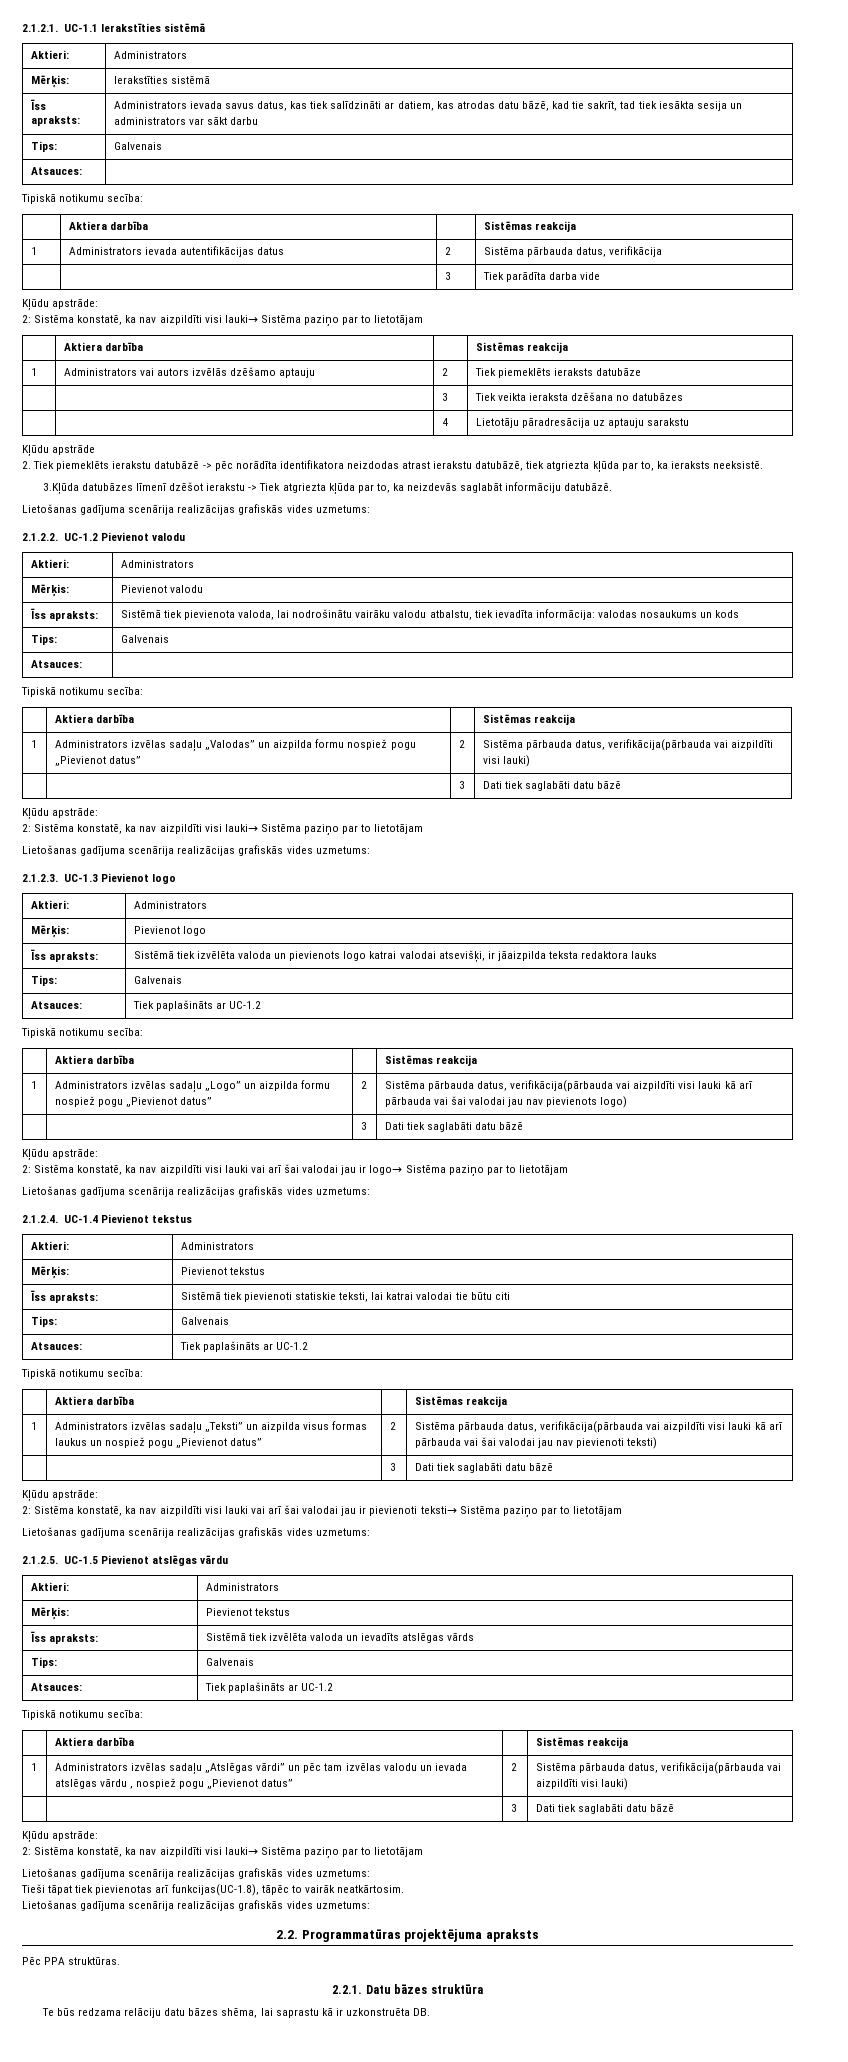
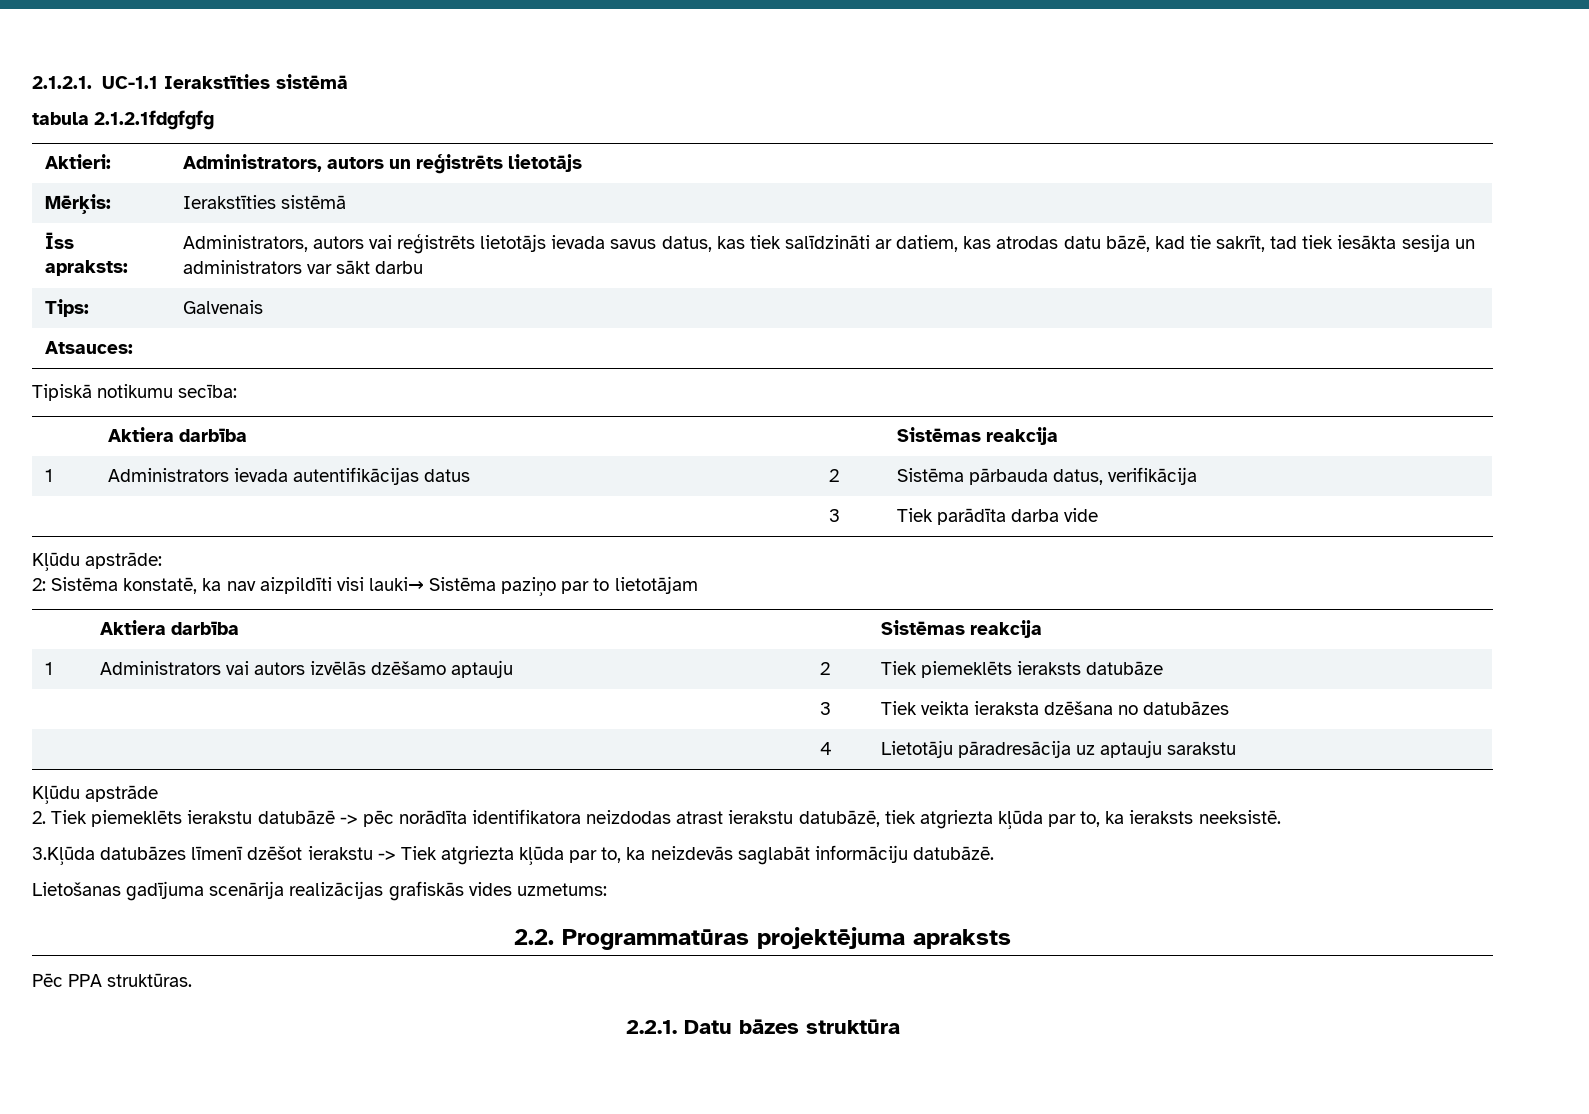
  2.1.2.1. UC-1.1 Ierakstīties sistēmā
- Aktieri: | Administrators
+ tabula 2.1.2.1fdgfgfg
+ Aktieri: | Administrators, autors un reģistrēts lietotājs
- Īss apraksts: | Administrators ievada savus datus, kas tiek salīdzināti ar datiem, kas atrodas datu bāzē, kad tie sakrīt, tad tiek iesākta sesija un administrators var sākt darbu
+ Īss apraksts: | Administrators, autors vai reģistrēts lietotājs ievada savus datus, kas tiek salīdzināti ar datiem, kas atrodas datu bāzē, kad tie sakrīt, tad tiek iesākta sesija un administrators var sākt darbu
- 2.1.2.2. UC-1.2 Pievienot valodu
- Aktieri: | Administrators
- Mērķis: | Pievienot valodu
- Īss apraksts: | Sistēmā tiek pievienota valoda, lai nodrošinātu vairāku valodu atbalstu, tiek ievadīta informācija: valodas nosaukums un kods
- Tips: | Galvenais
- Atsauces: |
- Tipiskā notikumu secība:
- | Aktiera darbība | | Sistēmas reakcija
- 1 | Administrators izvēlas sadaļu „Valodas” un aizpilda formu nospiež pogu „Pievienot datus” | 2 | Sistēma pārbauda datus, verifikācija(pārbauda vai aizpildīti visi lauki)
- | | 3 | Dati tiek saglabāti datu bāzē
- Kļūdu apstrāde:
- 2: Sistēma konstatē, ka nav aizpildīti visi lauki→ Sistēma paziņo par to lietotājam
- Lietošanas gadījuma scenārija realizācijas grafiskās vides uzmetums:
- 2.1.2.3. UC-1.3 Pievienot logo
- Aktieri: | Administrators
- Mērķis: | Pievienot logo
- Īss apraksts: | Sistēmā tiek izvēlēta valoda un pievienots logo katrai valodai atsevišķi, ir jāaizpilda teksta redaktora lauks
- Tips: | Galvenais
- Atsauces: | Tiek paplašināts ar UC-1.2
- Tipiskā notikumu secība:
- | Aktiera darbība | | Sistēmas reakcija
- 1 | Administrators izvēlas sadaļu „Logo” un aizpilda formu nospiež pogu „Pievienot datus” | 2 | Sistēma pārbauda datus, verifikācija(pārbauda vai aizpildīti visi lauki kā arī pārbauda vai šai valodai jau nav pievienots logo)
- | | 3 | Dati tiek saglabāti datu bāzē
- Kļūdu apstrāde:
- 2: Sistēma konstatē, ka nav aizpildīti visi lauki vai arī šai valodai jau ir logo→ Sistēma paziņo par to lietotājam
- Lietošanas gadījuma scenārija realizācijas grafiskās vides uzmetums:
- 2.1.2.4. UC-1.4 Pievienot tekstus
- Aktieri: | Administrators
- Mērķis: | Pievienot tekstus
- Īss apraksts: | Sistēmā tiek pievienoti statiskie teksti, lai katrai valodai tie būtu citi
- Tips: | Galvenais
- Atsauces: | Tiek paplašināts ar UC-1.2
- Tipiskā notikumu secība:
- | Aktiera darbība | | Sistēmas reakcija
- 1 | Administrators izvēlas sadaļu „Teksti” un aizpilda visus formas laukus un nospiež pogu „Pievienot datus” | 2 | Sistēma pārbauda datus, verifikācija(pārbauda vai aizpildīti visi lauki kā arī pārbauda vai šai valodai jau nav pievienoti teksti)
- | | 3 | Dati tiek saglabāti datu bāzē
- Kļūdu apstrāde:
- 2: Sistēma konstatē, ka nav aizpildīti visi lauki vai arī šai valodai jau ir pievienoti teksti→ Sistēma paziņo par to lietotājam
- Lietošanas gadījuma scenārija realizācijas grafiskās vides uzmetums:
- 2.1.2.5. UC-1.5 Pievienot atslēgas vārdu
- Aktieri: | Administrators
- Mērķis: | Pievienot tekstus
- Īss apraksts: | Sistēmā tiek izvēlēta valoda un ievadīts atslēgas vārds
- Tips: | Galvenais
- Atsauces: | Tiek paplašināts ar UC-1.2
- Tipiskā notikumu secība:
- | Aktiera darbība | | Sistēmas reakcija
- 1 | Administrators izvēlas sadaļu „Atslēgas vārdi” un pēc tam izvēlas valodu un ievada atslēgas vārdu , nospiež pogu „Pievienot datus” | 2 | Sistēma pārbauda datus, verifikācija(pārbauda vai aizpildīti visi lauki)
- | | 3 | Dati tiek saglabāti datu bāzē
- Kļūdu apstrāde:
- 2: Sistēma konstatē, ka nav aizpildīti visi lauki→ Sistēma paziņo par to lietotājam
- Lietošanas gadījuma scenārija realizācijas grafiskās vides uzmetums:
- Tieši tāpat tiek pievienotas arī funkcijas(UC-1.8), tāpēc to vairāk neatkārtosim.
- Lietošanas gadījuma scenārija realizācijas grafiskās vides uzmetums:
- Te būs redzama relāciju datu bāzes shēma, lai saprastu kā ir uzkonstruēta DB.

